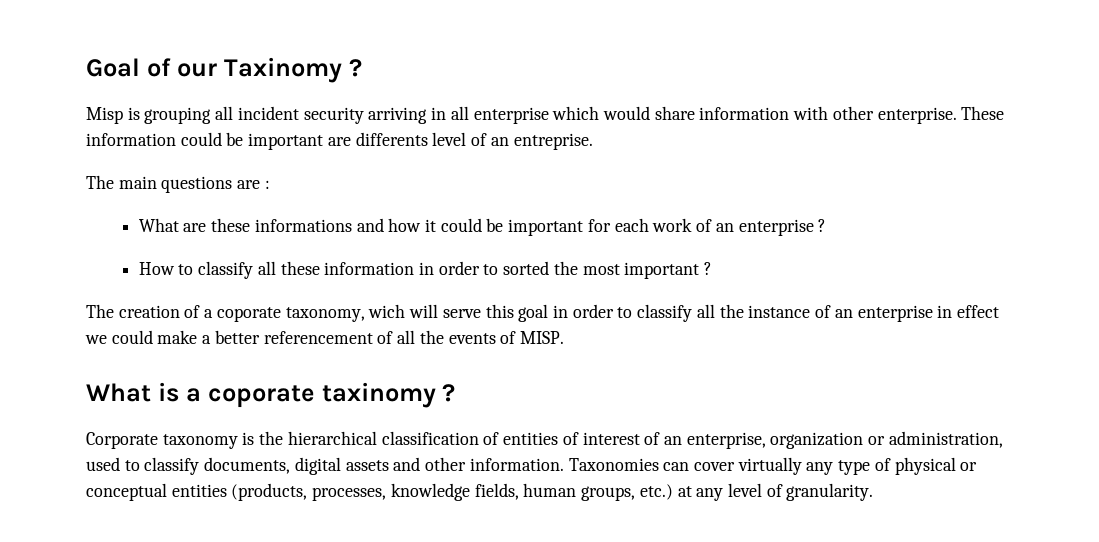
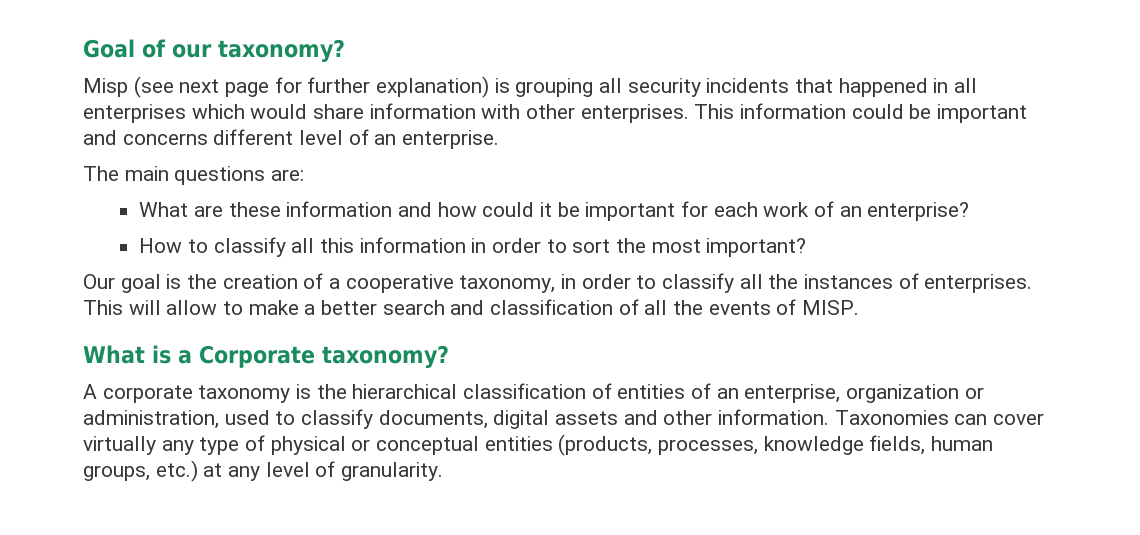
- Goal of our Taxinomy ?
+ Goal of our taxonomy?
- Misp is grouping all incident security arriving in all enterprise which would share information with other enterprise. These information could be important are differents level of an entreprise.
+ Misp (see next page for further explanation) is grouping all security incidents that happened in all enterprises which would share information with other enterprises. This information could be important and concerns different level of an enterprise.
- The main questions are :
+ The main questions are:
- What are these informations and how it could be important for each work of an enterprise ?
+ What are these information and how could it be important for each work of an enterprise?
- How to classify all these information in order to sorted the most important ?
- The creation of a coporate taxonomy, wich will serve this goal in order to classify all the instance of an enterprise in effect we could make a better referencement of all the events of MISP.
+ How to classify all this information in order to sort the most important?
+ Our goal is the creation of a cooperative taxonomy, in order to classify all the instances of enterprises. This will allow to make a better search and classification of all the events of MISP.
- What is a coporate taxinomy ?
- Corporate taxonomy is the hierarchical classification of entities of interest of an enterprise, organization or administration, used to classify documents, digital assets and other information.
+ What is a Corporate taxonomy?
+ A corporate taxonomy is the hierarchical classification of entities of an enterprise, organization or administration, used to classify documents, digital assets and other information.

